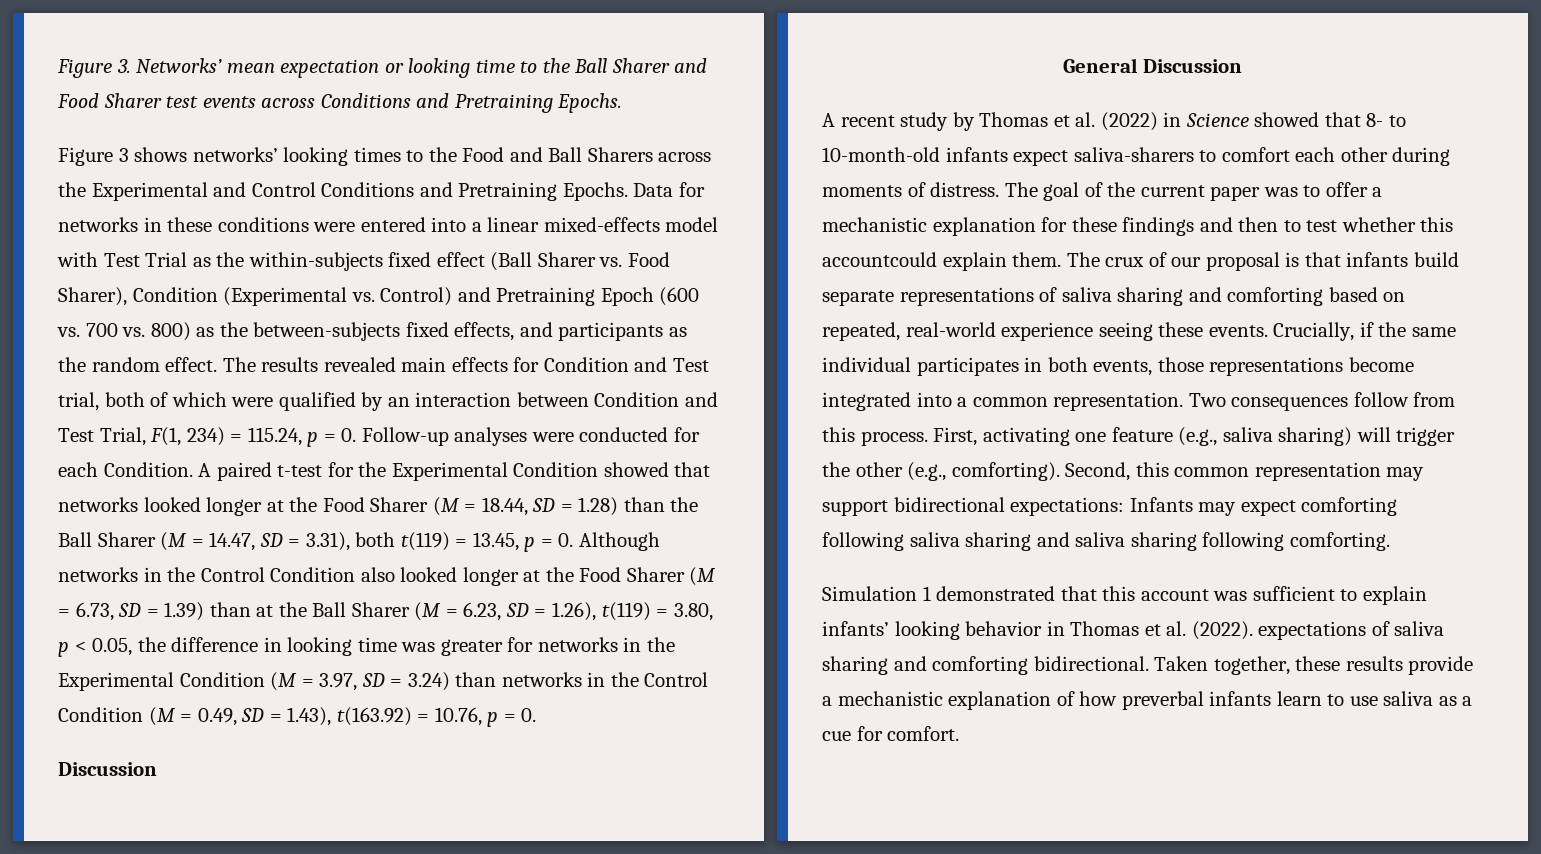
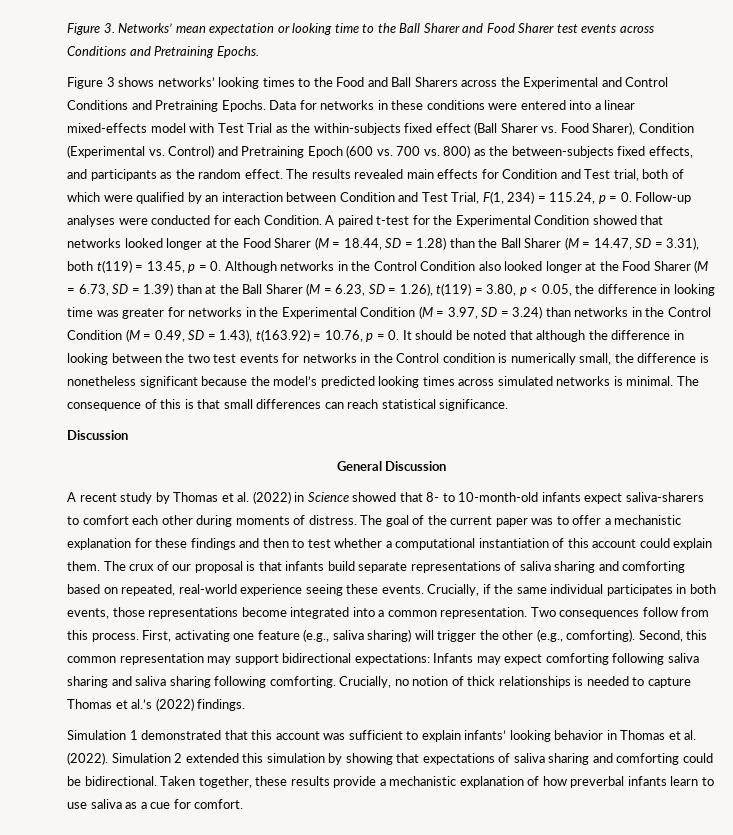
- A paired t-test for the Experimental Condition showed that networks looked longer at the Food Sharer (M = 18.44, SD = 1.28) than the Ball Sharer (M = 14.47, SD = 3.31), both t(119) = 13.45, p = 0. Although networks in the Control Condition also looked longer at the Food Sharer (M = 6.73, SD = 1.39) than at the Ball Sharer (M = 6.23, SD = 1.26), t(119) = 3.80, p < 0.05, the difference in looking time was greater for networks in the Experimental Condition (M = 3.97, SD = 3.24) than networks in the Control Condition (M = 0.49, SD = 1.43), t(163.92) = 10.76, p = 0.
+ A paired t-test for the Experimental Condition showed that networks looked longer at the Food Sharer (M = 18.44, SD = 1.28) than the Ball Sharer (M = 14.47, SD = 3.31), both t(119) = 13.45, p = 0. Although networks in the Control Condition also looked longer at the Food Sharer (M = 6.73, SD = 1.39) than at the Ball Sharer (M = 6.23, SD = 1.26), t(119) = 3.80, p < 0.05, the difference in looking time was greater for networks in the Experimental Condition (M = 3.97, SD = 3.24) than networks in the Control Condition (M = 0.49, SD = 1.43), t(163.92) = 10.76, p = 0. It should be noted that although the difference in looking between the two test events for networks in the Control condition is numerically small, the difference is nonetheless significant because the model’s predicted looking times across simulated networks is minimal. The consequence of this is that small differences can reach statistical significance.
- The goal of the current paper was to offer a mechanistic explanation for these findings and then to test whether this accountcould explain them.
+ The goal of the current paper was to offer a mechanistic explanation for these findings and then to test whether a computational instantiation of this account could explain them.
+ Crucially, no notion of thick relationships is needed to capture Thomas et al.’s (2022) findings.
- Simulation 1 demonstrated that this account was sufficient to explain infants’ looking behavior in Thomas et al. (2022). expectations of saliva sharing and comforting bidirectional.
+ Simulation 1 demonstrated that this account was sufficient to explain infants’ looking behavior in Thomas et al. (2022). Simulation 2 extended this simulation by showing that expectations of saliva sharing and comforting could be bidirectional.

